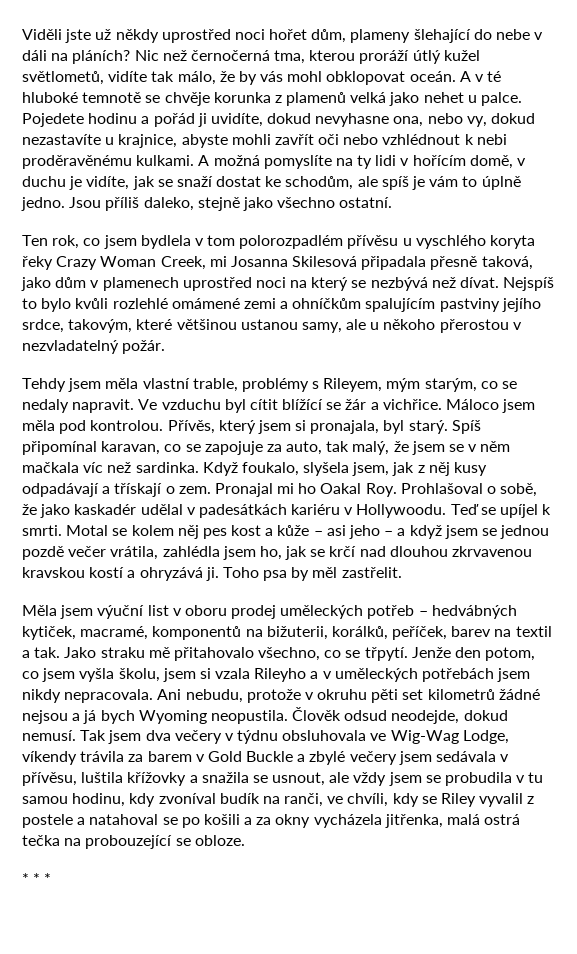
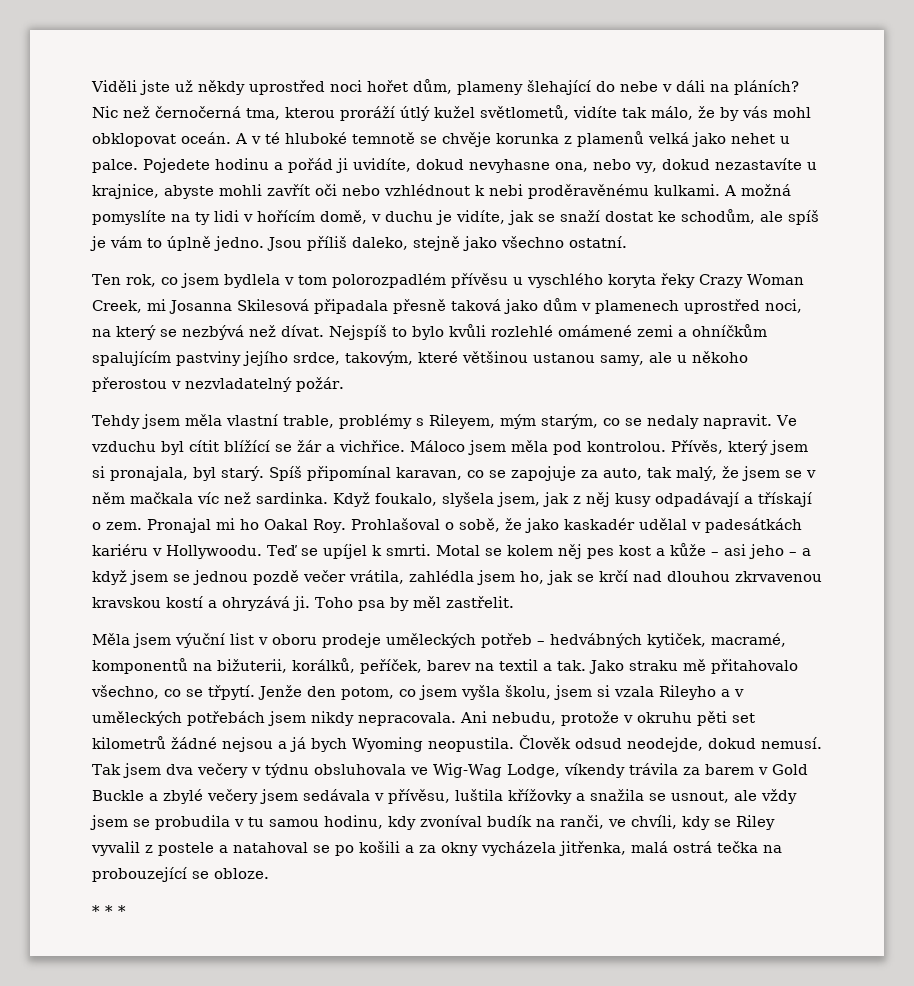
- Ten rok, co jsem bydlela v tom polorozpadlém přívěsu u vyschlého koryta řeky Crazy Woman Creek, mi Josanna Skilesová připadala přesně taková, jako dům v plamenech uprostřed noci na který se nezbývá než dívat.
+ Ten rok, co jsem bydlela v tom polorozpadlém přívěsu u vyschlého koryta řeky Crazy Woman Creek, mi Josanna Skilesová připadala přesně taková jako dům v plamenech uprostřed noci, na který se nezbývá než dívat.
- Měla jsem výuční list v oboru prodej uměleckých potřeb – hedvábných kytiček, macramé, komponentů na bižuterii, korálků, peříček, barev na textil a tak.
+ Měla jsem výuční list v oboru prodeje uměleckých potřeb – hedvábných kytiček, macramé, komponentů na bižuterii, korálků, peříček, barev na textil a tak.

